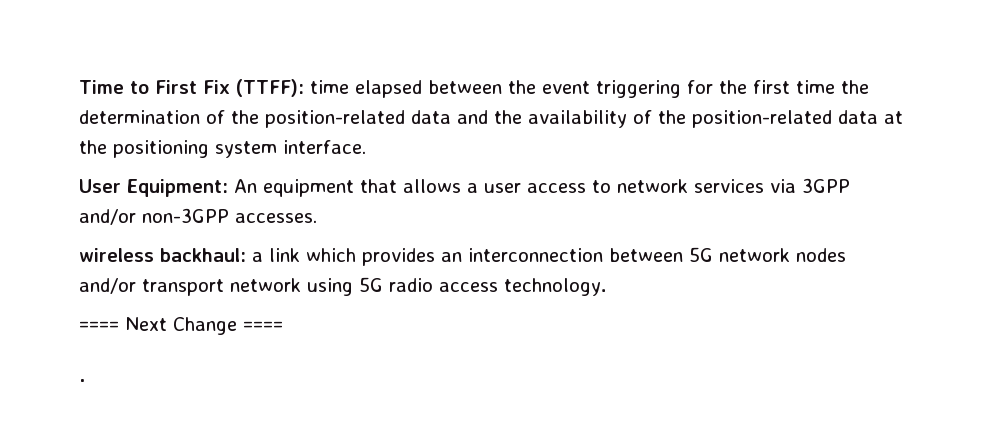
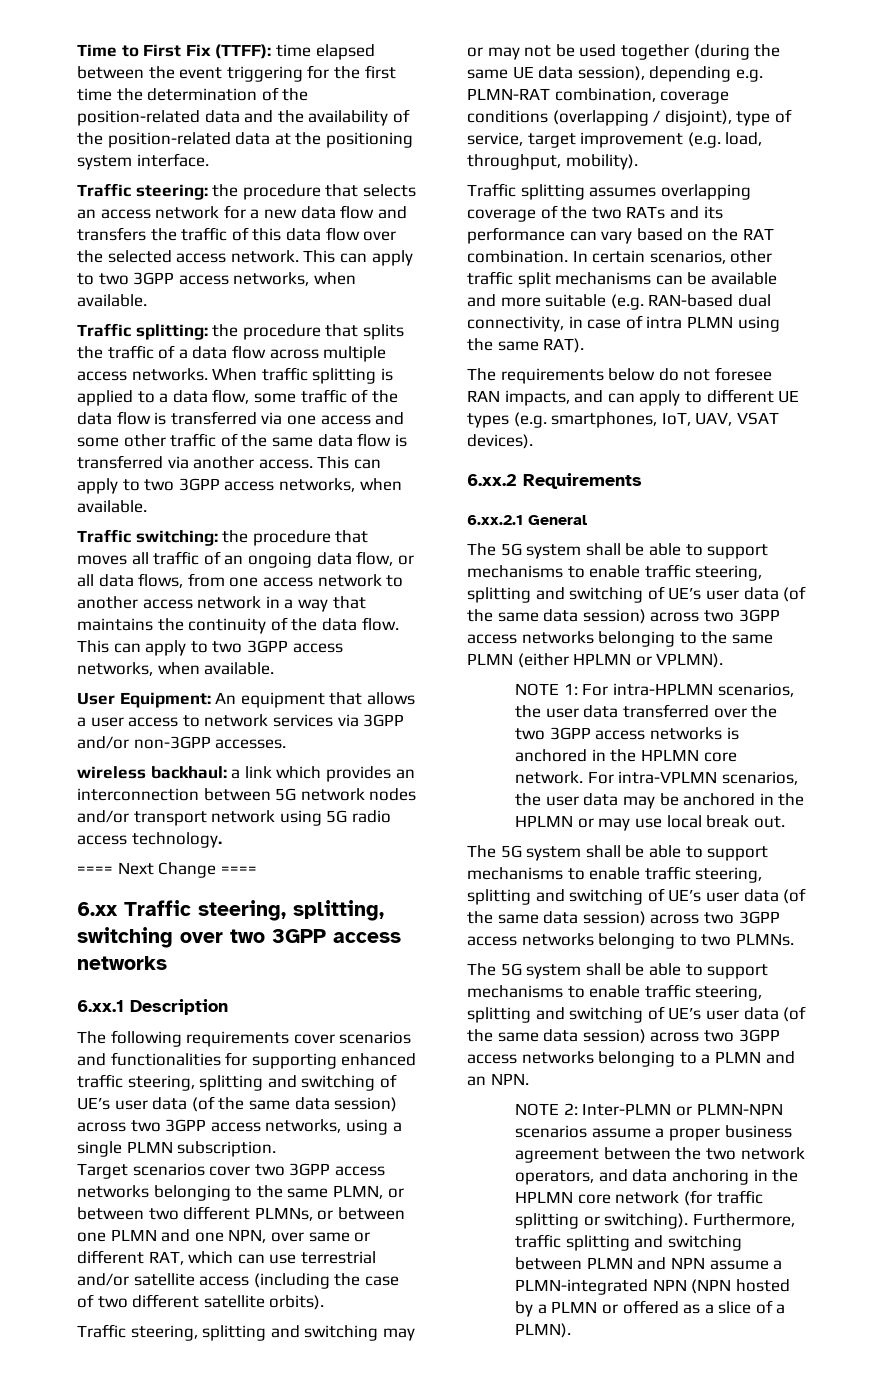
+ Traffic steering: the procedure that selects an access network for a new data flow and transfers the traffic of this data flow over the selected access network. This can apply to two 3GPP access networks, when available.
+ Traffic splitting: the procedure that splits the traffic of a data flow across multiple access networks. When traffic splitting is applied to a data flow, some traffic of the data flow is transferred via one access and some other traffic of the same data flow is transferred via another access. This can apply to two 3GPP access networks, when available.
+ Traffic switching: the procedure that moves all traffic of an ongoing data flow, or all data flows, from one access network to another access network in a way that maintains the continuity of the data flow. This can apply to two 3GPP access networks, when available.
- .
+ 6.xx Traffic steering, splitting, switching over two 3GPP access networks
+ 6.xx.1 Description
+ The following requirements cover scenarios and functionalities for supporting enhanced traffic steering, splitting and switching of UE’s user data (of the same data session) across two 3GPP access networks, using a single PLMN subscription.
+ Target scenarios cover two 3GPP access networks belonging to the same PLMN, or between two different PLMNs, or between one PLMN and one NPN, over same or different RAT, which can use terrestrial and/or satellite access (including the case of two different satellite orbits).
+ Traffic steering, splitting and switching may or may not be used together (during the same UE data session), depending e.g. PLMN-RAT combination, coverage conditions (overlapping / disjoint), type of service, target improvement (e.g. load, throughput, mobility).
+ Traffic splitting assumes overlapping coverage of the two RATs and its performance can vary based on the RAT combination. In certain scenarios, other traffic split mechanisms can be available and more suitable (e.g. RAN-based dual connectivity, in case of intra PLMN using the same RAT).
+ The requirements below do not foresee RAN impacts, and can apply to different UE types (e.g. smartphones, IoT, UAV, VSAT devices).
+ 6.xx.2 Requirements
+ 6.xx.2.1 General
+ The 5G system shall be able to support mechanisms to enable traffic steering, splitting and switching of UE’s user data (of the same data session) across two 3GPP access networks belonging to the same PLMN (either HPLMN or VPLMN).
+ NOTE 1: For intra-HPLMN scenarios, the user data transferred over the two 3GPP access networks is anchored in the HPLMN core network. For intra-VPLMN scenarios, the user data may be anchored in the HPLMN or may use local break out.
+ The 5G system shall be able to support mechanisms to enable traffic steering, splitting and switching of UE’s user data (of the same data session) across two 3GPP access networks belonging to two PLMNs.
+ The 5G system shall be able to support mechanisms to enable traffic steering, splitting and switching of UE’s user data (of the same data session) across two 3GPP access networks belonging to a PLMN and an NPN.
+ NOTE 2: Inter-PLMN or PLMN-NPN scenarios assume a proper business agreement between the two network operators, and data anchoring in the HPLMN core network (for traffic splitting or switching). Furthermore, traffic splitting and switching between PLMN and NPN assume a PLMN-integrated NPN (NPN hosted by a PLMN or offered as a slice of a PLMN).

